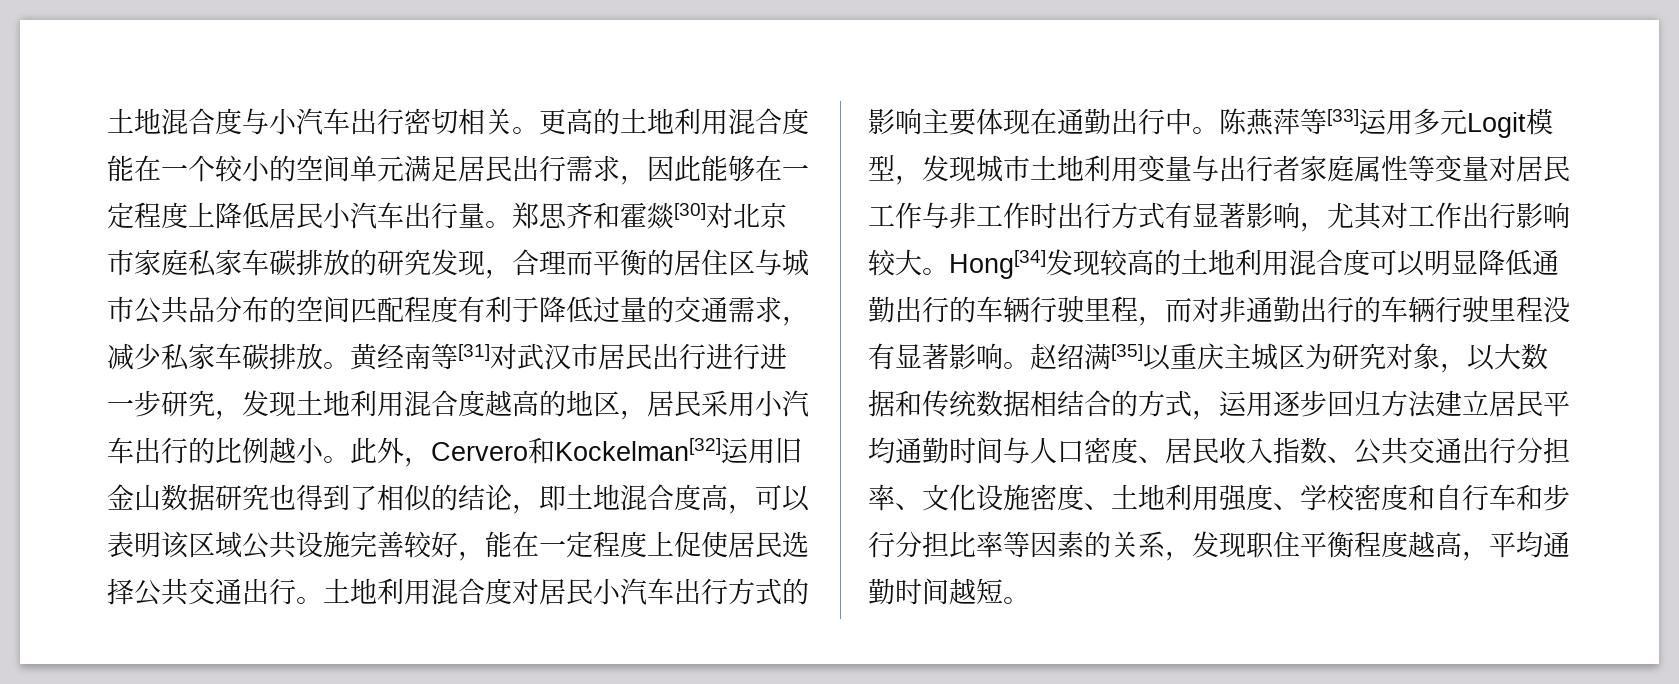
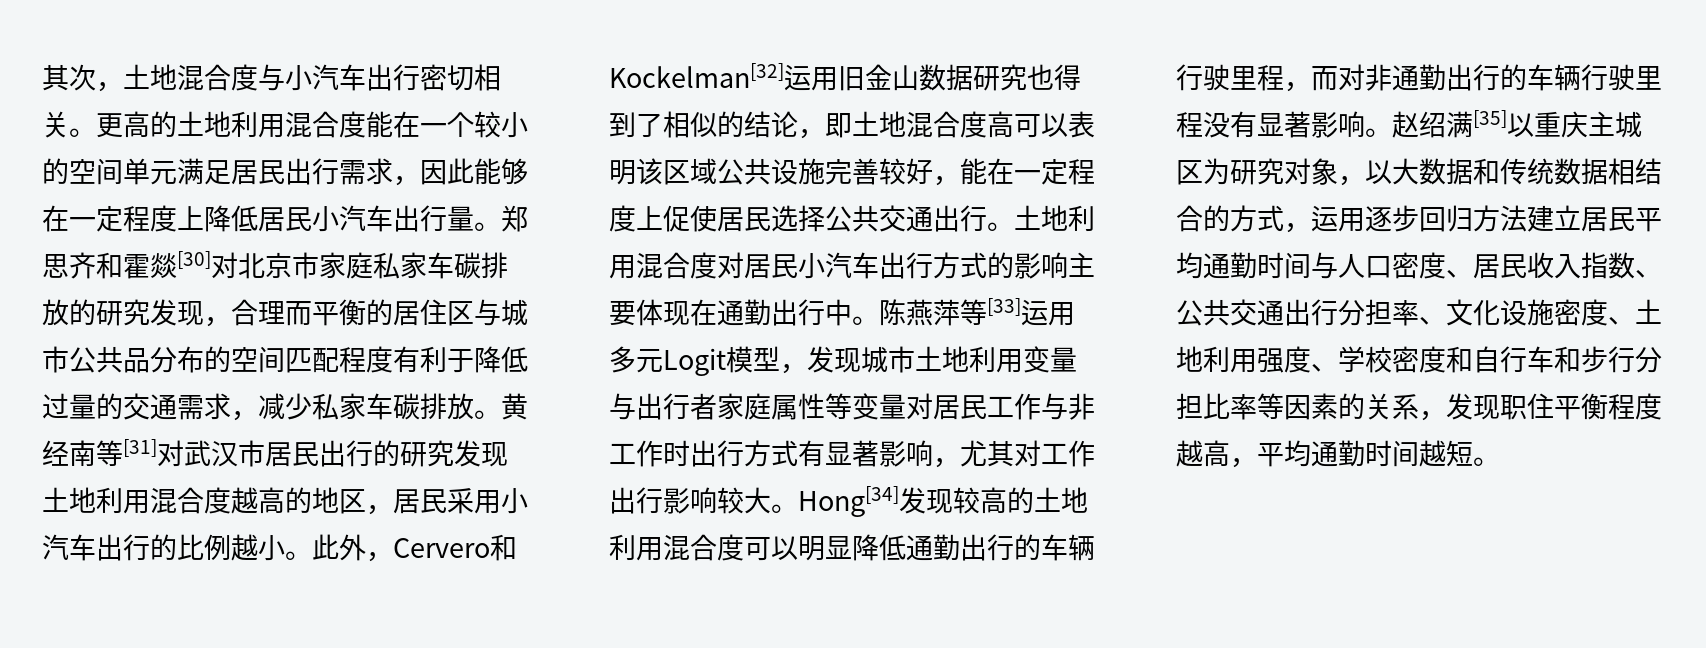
- 土地混合度与小汽车出行密切相关。
+ 其次，土地混合度与小汽车出行密切相关。
- 黄经南等[31]对武汉市居民出行进行进一步研究，发现土地利用混合度越高的地区，居民采用小汽车出行的比例越小。
+ 黄经南等[31]对武汉市居民出行的研究发现土地利用混合度越高的地区，居民采用小汽车出行的比例越小。
- 此外，Cervero和Kockelman[32]运用旧金山数据研究也得到了相似的结论，即土地混合度高，可以表明该区域公共设施完善较好，能在一定程度上促使居民选择公共交通出行。
+ 此外，Cervero和Kockelman[32]运用旧金山数据研究也得到了相似的结论，即土地混合度高可以表明该区域公共设施完善较好，能在一定程度上促使居民选择公共交通出行。

